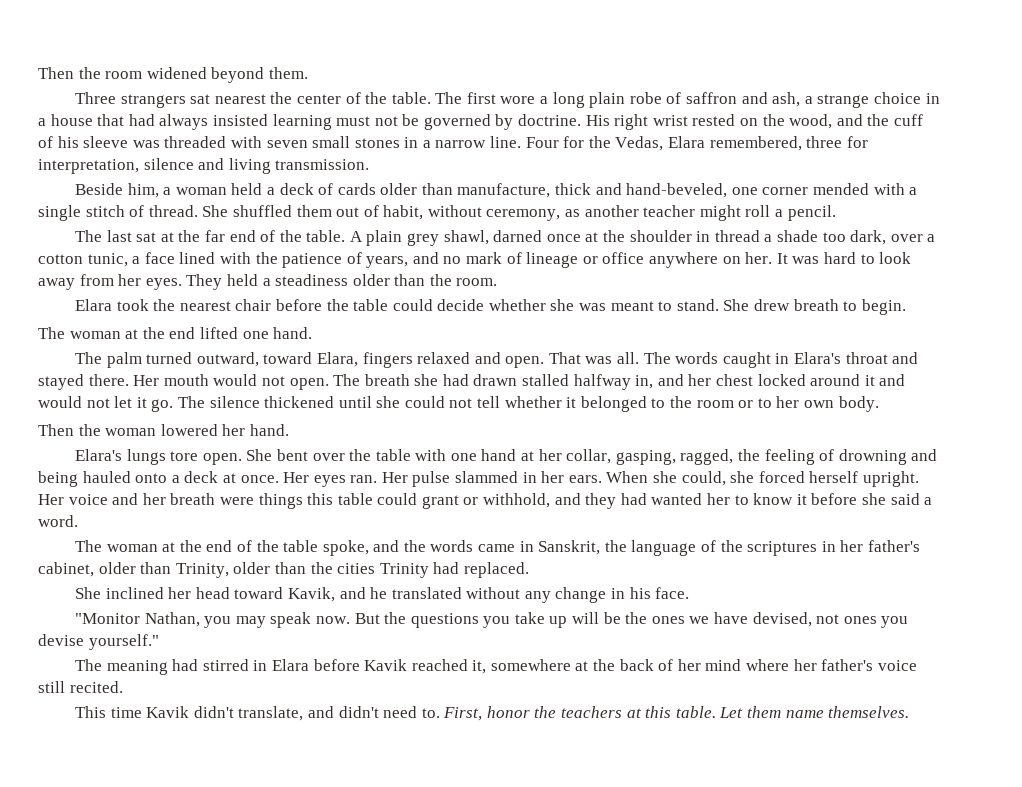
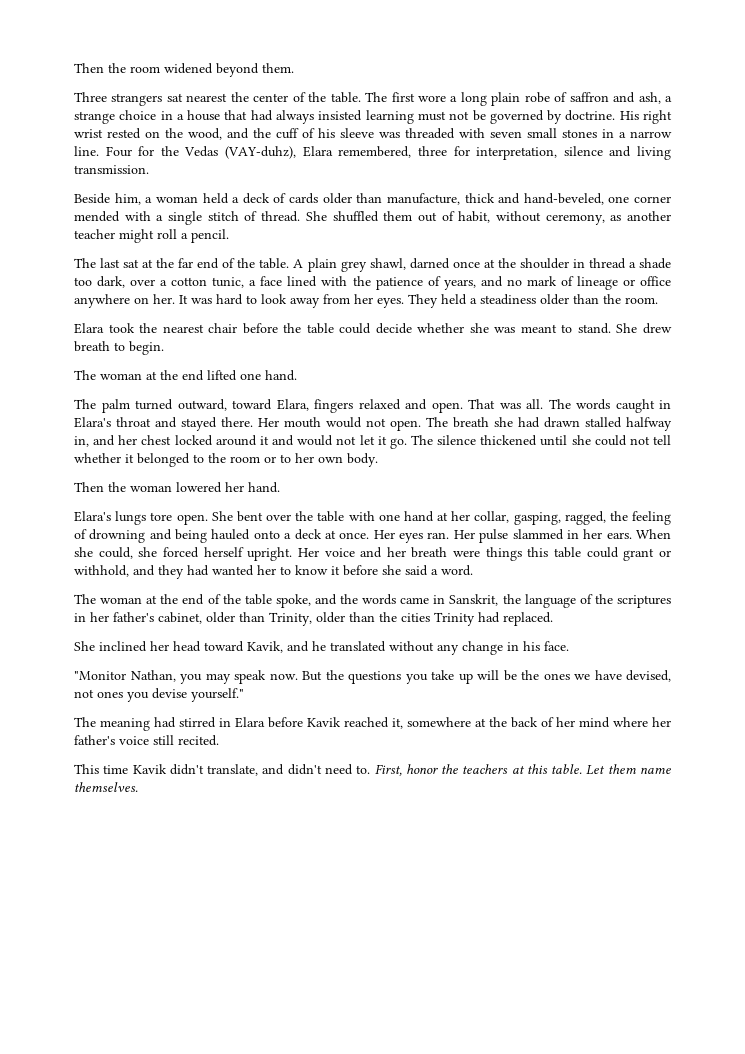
- Four for the Vedas, Elara remembered, three for interpretation, silence and living transmission.
+ Four for the Vedas (VAY-duhz), Elara remembered, three for interpretation, silence and living transmission.

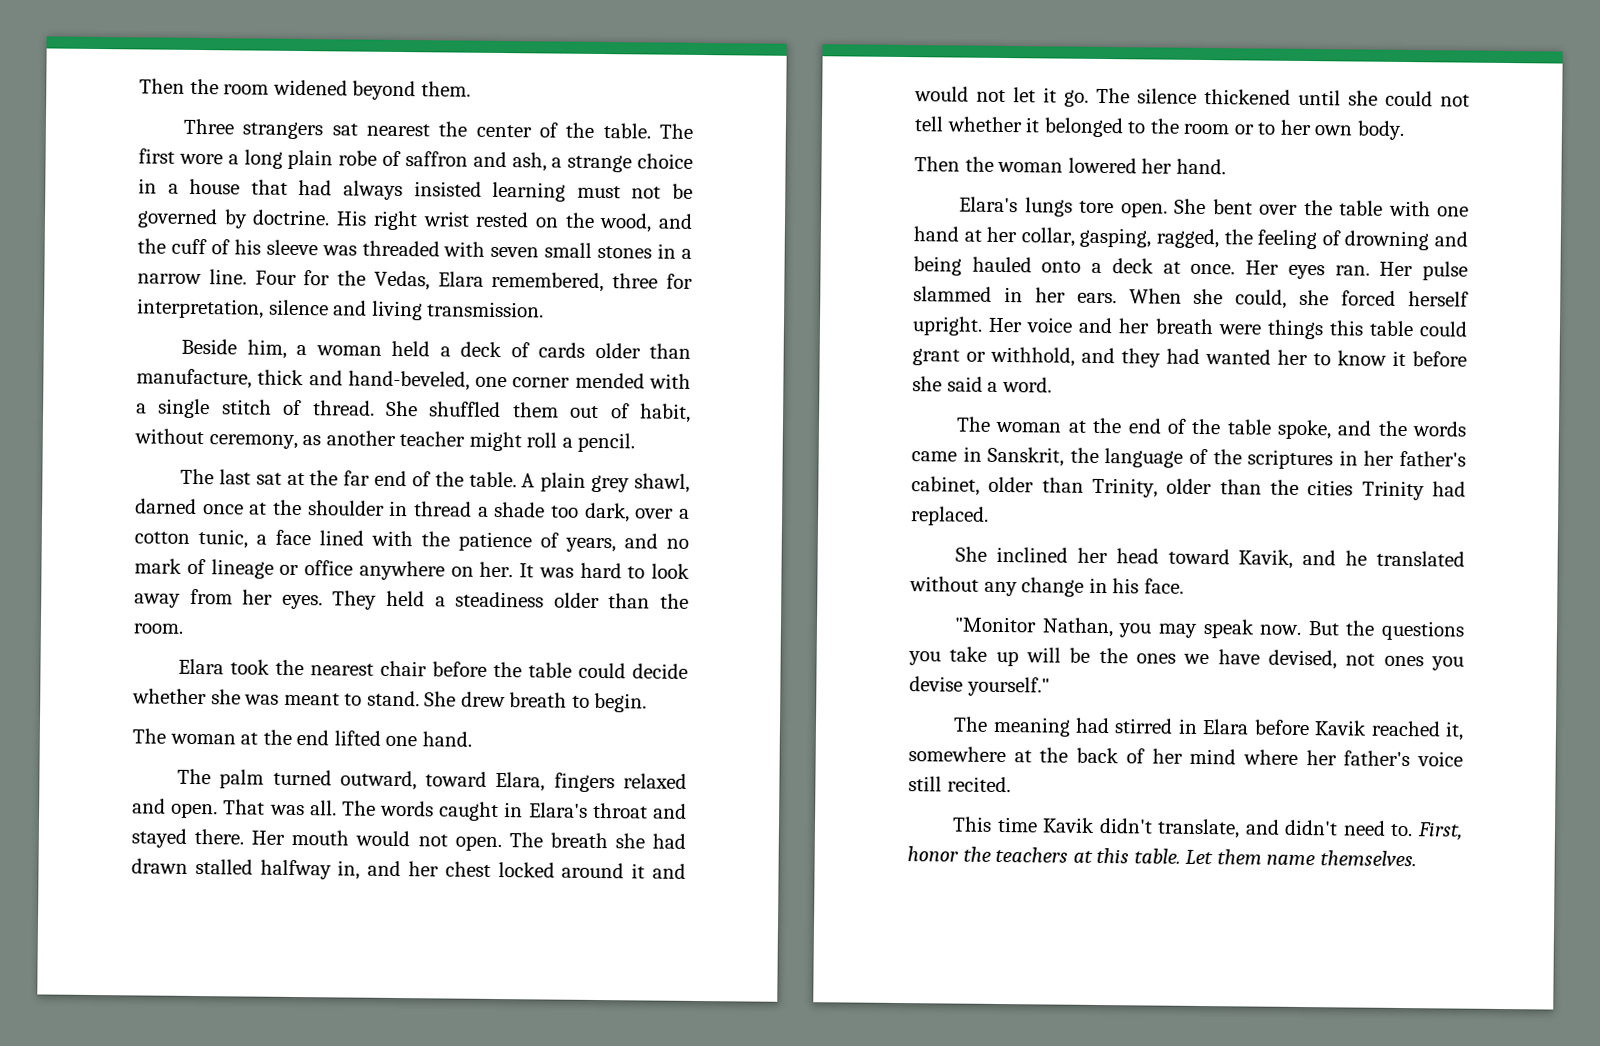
- Four for the Vedas (VAY-duhz), Elara remembered, three for interpretation, silence and living transmission.
+ Four for the Vedas, Elara remembered, three for interpretation, silence and living transmission.

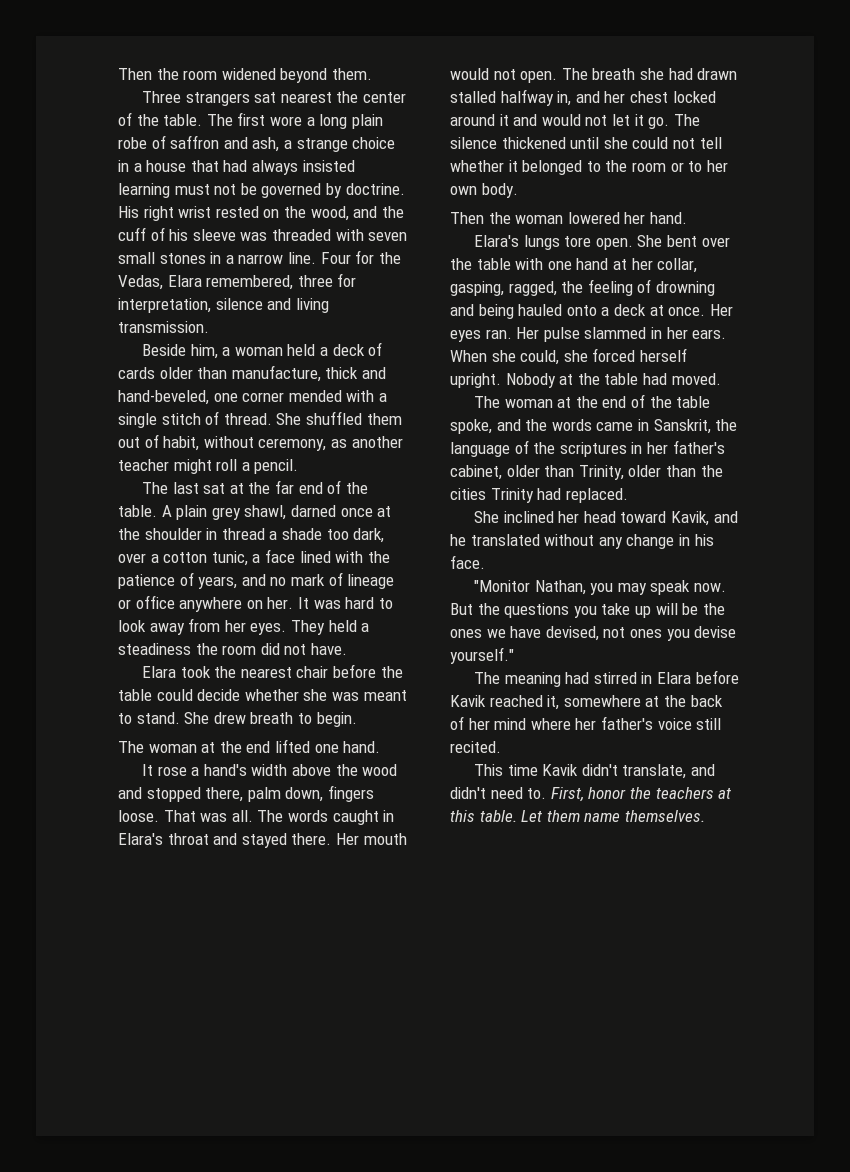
- They held a steadiness older than the room.
+ They held a steadiness the room did not have.
- The palm turned outward, toward Elara, fingers relaxed and open.
+ It rose a hand's width above the wood and stopped there, palm down, fingers loose.
- Her voice and her breath were things this table could grant or withhold, and they had wanted her to know it before she said a word.
+ Nobody at the table had moved.

